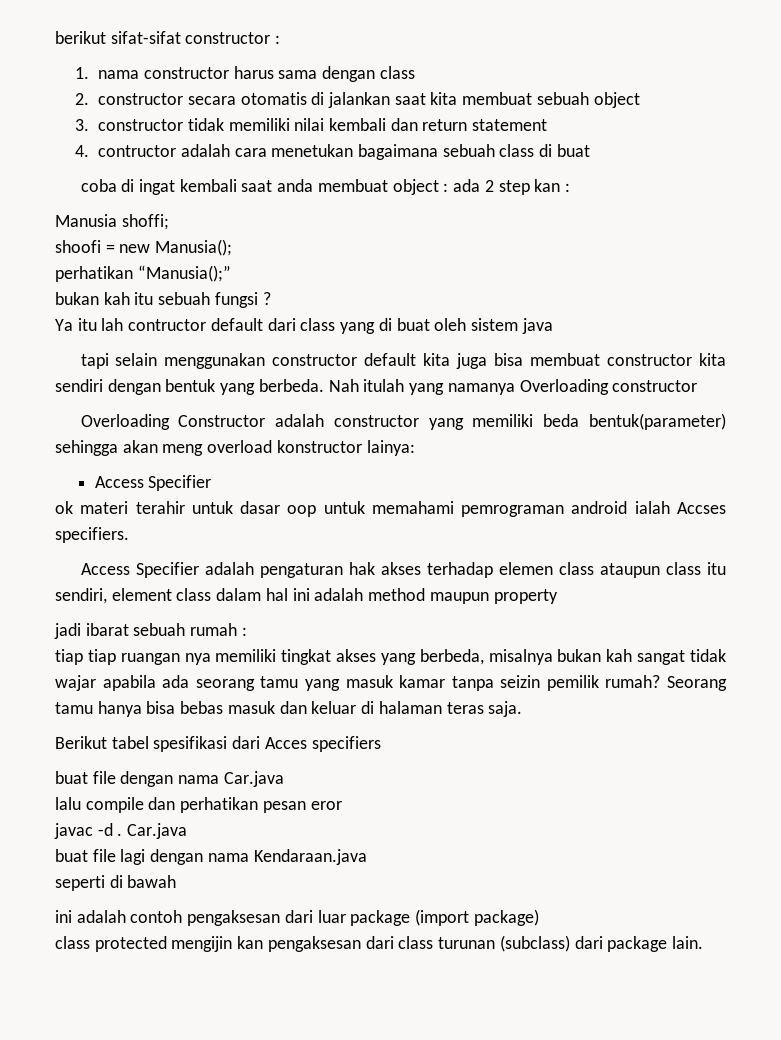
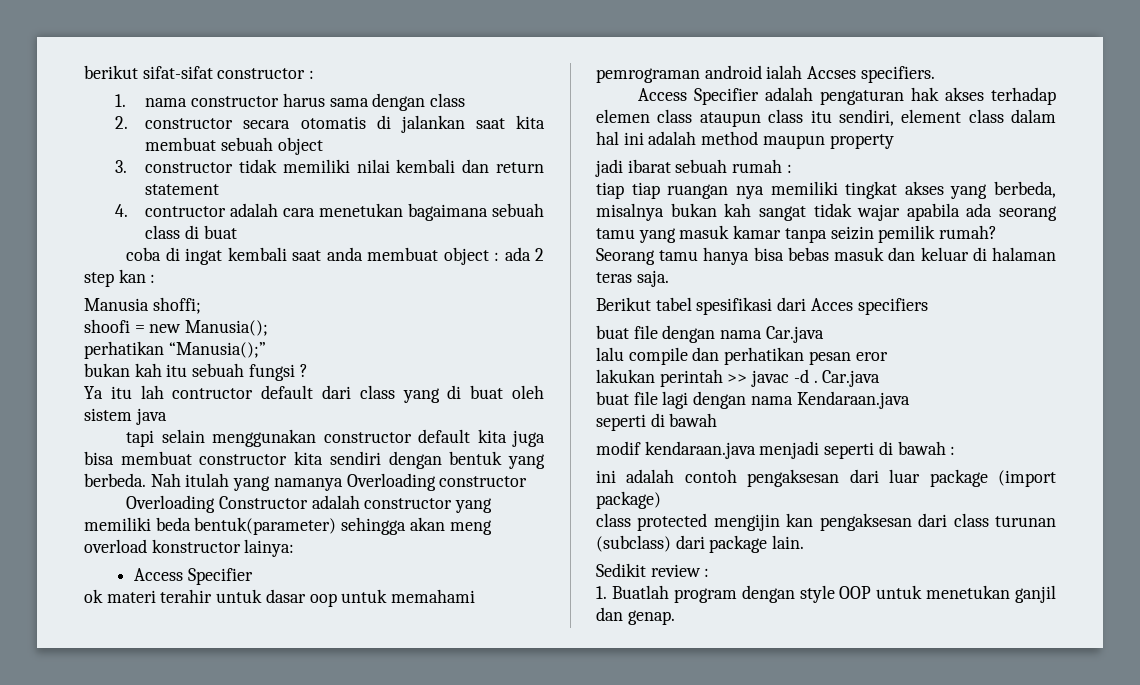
- javac -d .
+ lakukan perintah >> javac -d .
+ modif kendaraan.java menjadi seperti di bawah :
+ Sedikit review :
+ 1. Buatlah program dengan style OOP untuk menetukan ganjil dan genap.

